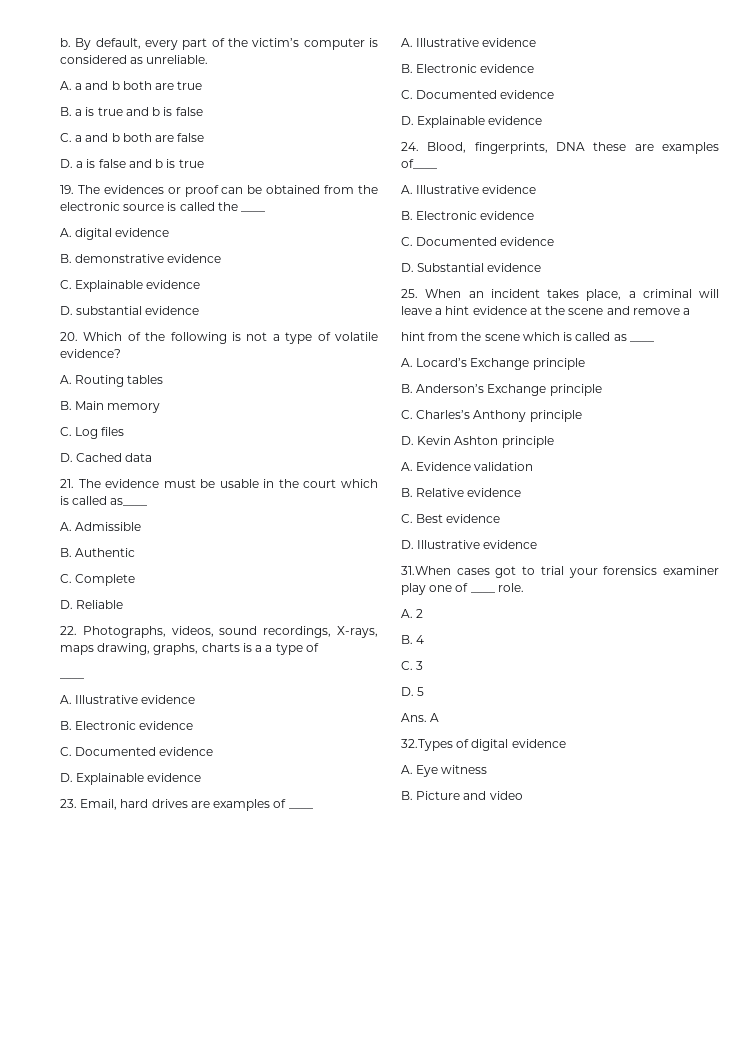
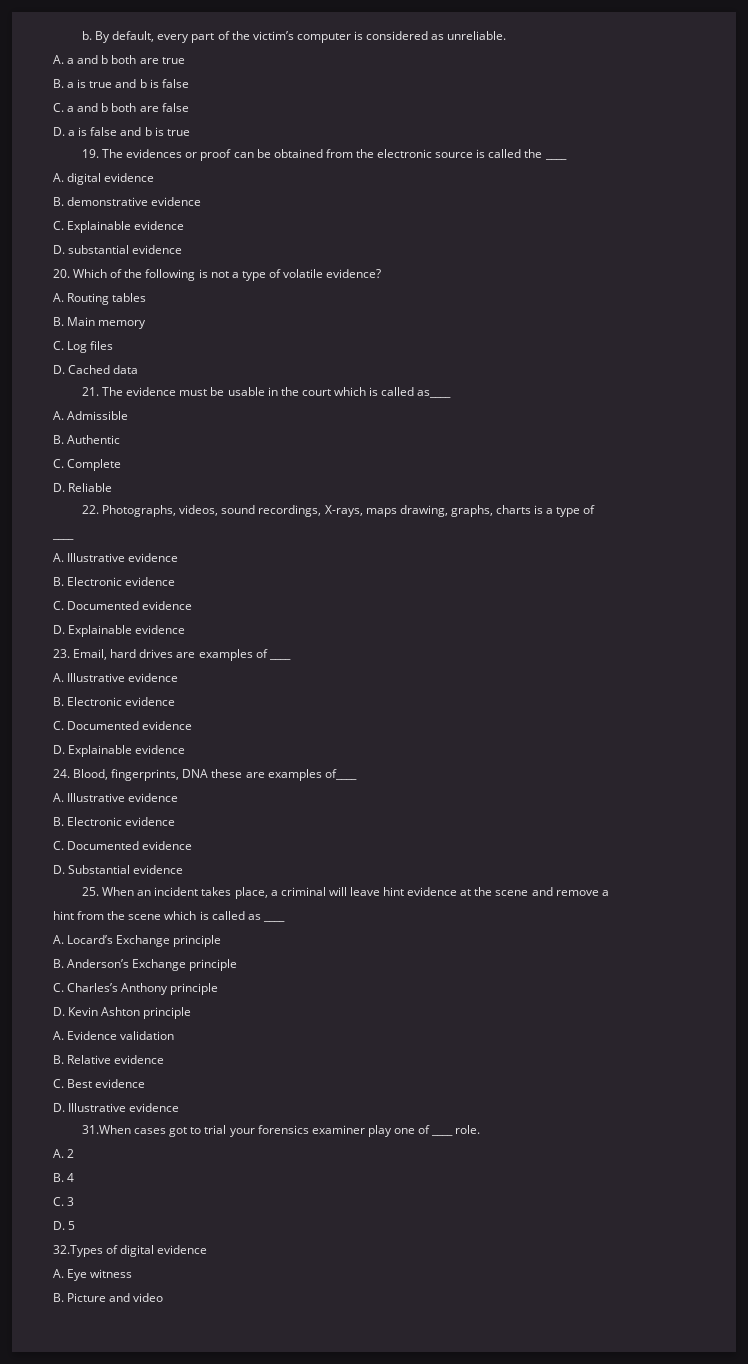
- 22. Photographs, videos, sound recordings, X-rays, maps drawing, graphs, charts is a a type of
+ 22. Photographs, videos, sound recordings, X-rays, maps drawing, graphs, charts is a type of
- 25. When an incident takes place, a criminal will leave a hint evidence at the scene and remove a
+ 25. When an incident takes place, a criminal will leave hint evidence at the scene and remove a
- Ans. A

